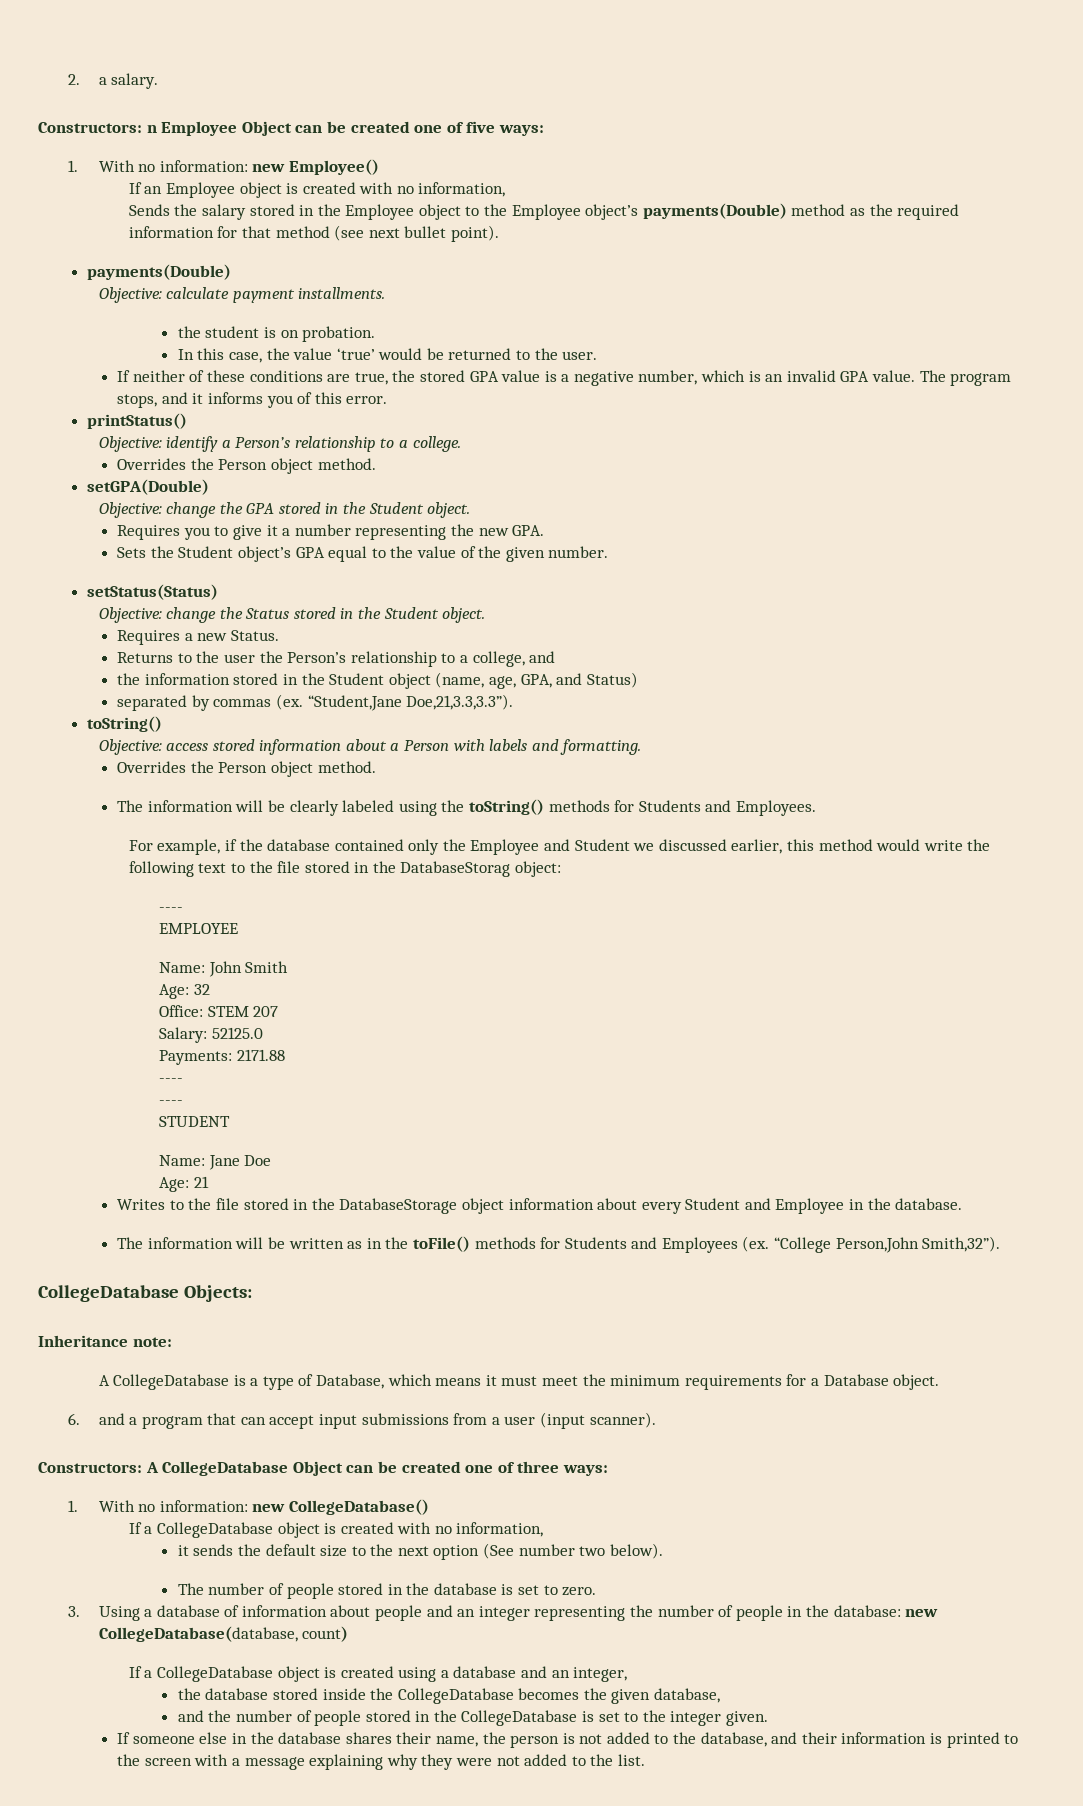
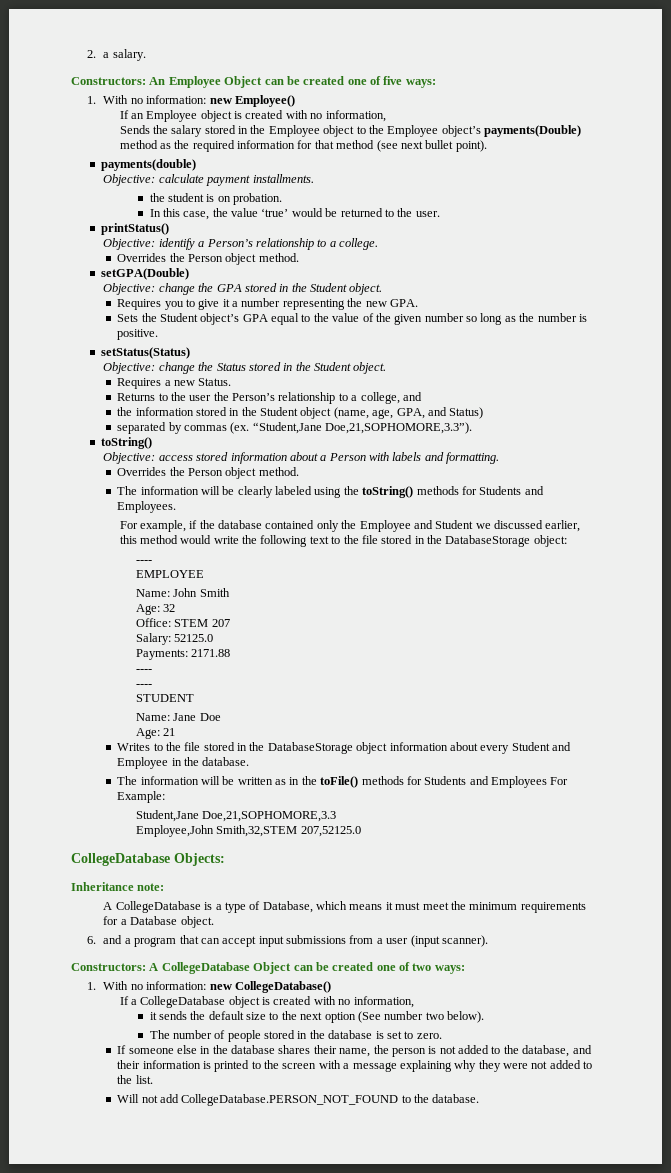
- Constructors: n Employee Object can be created one of five ways:
+ Constructors: An Employee Object can be created one of five ways:
  Sends the salary stored in the Employee object to the Employee object’s payments(Double) method as the required information for that method (see next bullet point).
- payments(Double)
+ payments(double)
- If neither of these conditions are true, the stored GPA value is a negative number, which is an invalid GPA value. The program stops, and it informs you of this error.
- Sets the Student object’s GPA equal to the value of the given number.
+ Sets the Student object’s GPA equal to the value of the given number so long as the number is positive.
- “Student,Jane Doe,21,3.3,3.3”).
+ “Student,Jane Doe,21,SOPHOMORE,3.3”).
- For example, if the database contained only the Employee and Student we discussed earlier, this method would write the following text to the file stored in the DatabaseStorag object:
+ For example, if the database contained only the Employee and Student we discussed earlier, this method would write the following text to the file stored in the DatabaseStorage object:
- The information will be written as in the toFile() methods for Students and Employees (ex. “College Person,John Smith,32”).
+ The information will be written as in the toFile() methods for Students and Employees For Example:
+ Student,Jane Doe,21,SOPHOMORE,3.3
+ Employee,John Smith,32,STEM 207,52125.0
- Constructors: A CollegeDatabase Object can be created one of three ways:
+ Constructors: A CollegeDatabase Object can be created one of two ways:
- 3. Using a database of information about people and an integer representing the number of people in the database: new CollegeDatabase(database, count)
- If a CollegeDatabase object is created using a database and an integer,
- the database stored inside the CollegeDatabase becomes the given database,
- and the number of people stored in the CollegeDatabase is set to the integer given.
+ Will not add CollegeDatabase.PERSON_NOT_FOUND to the database.

